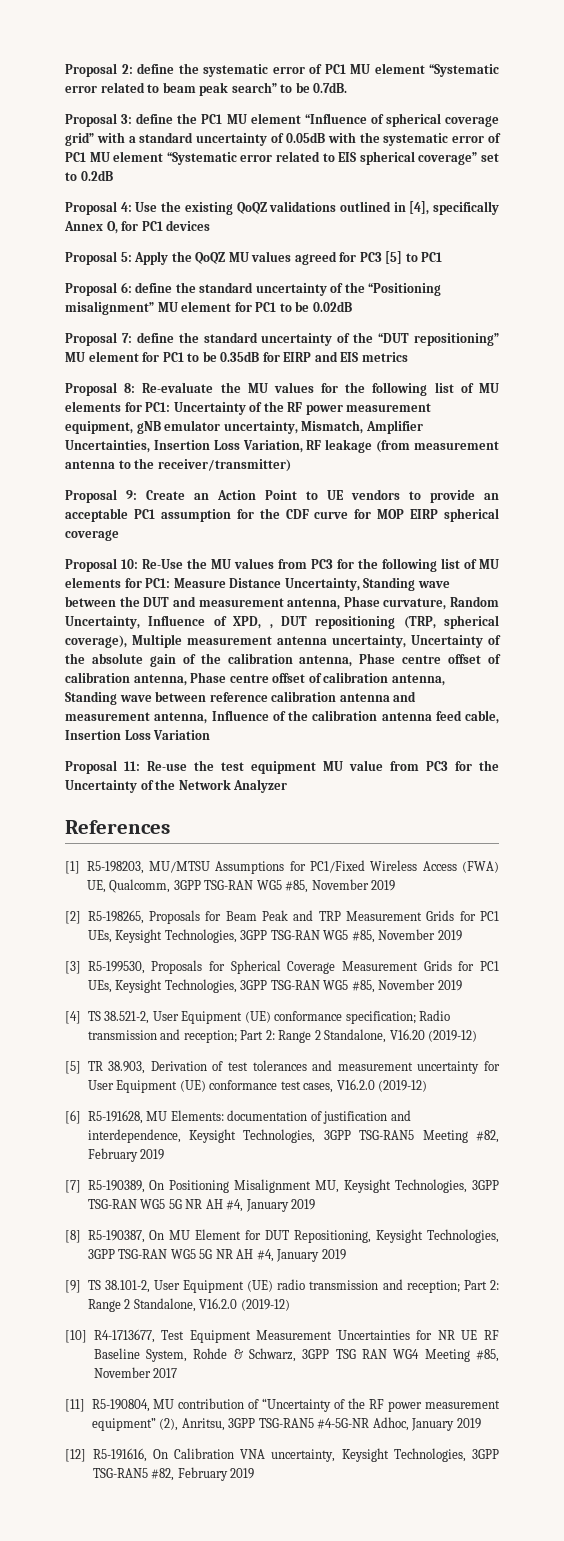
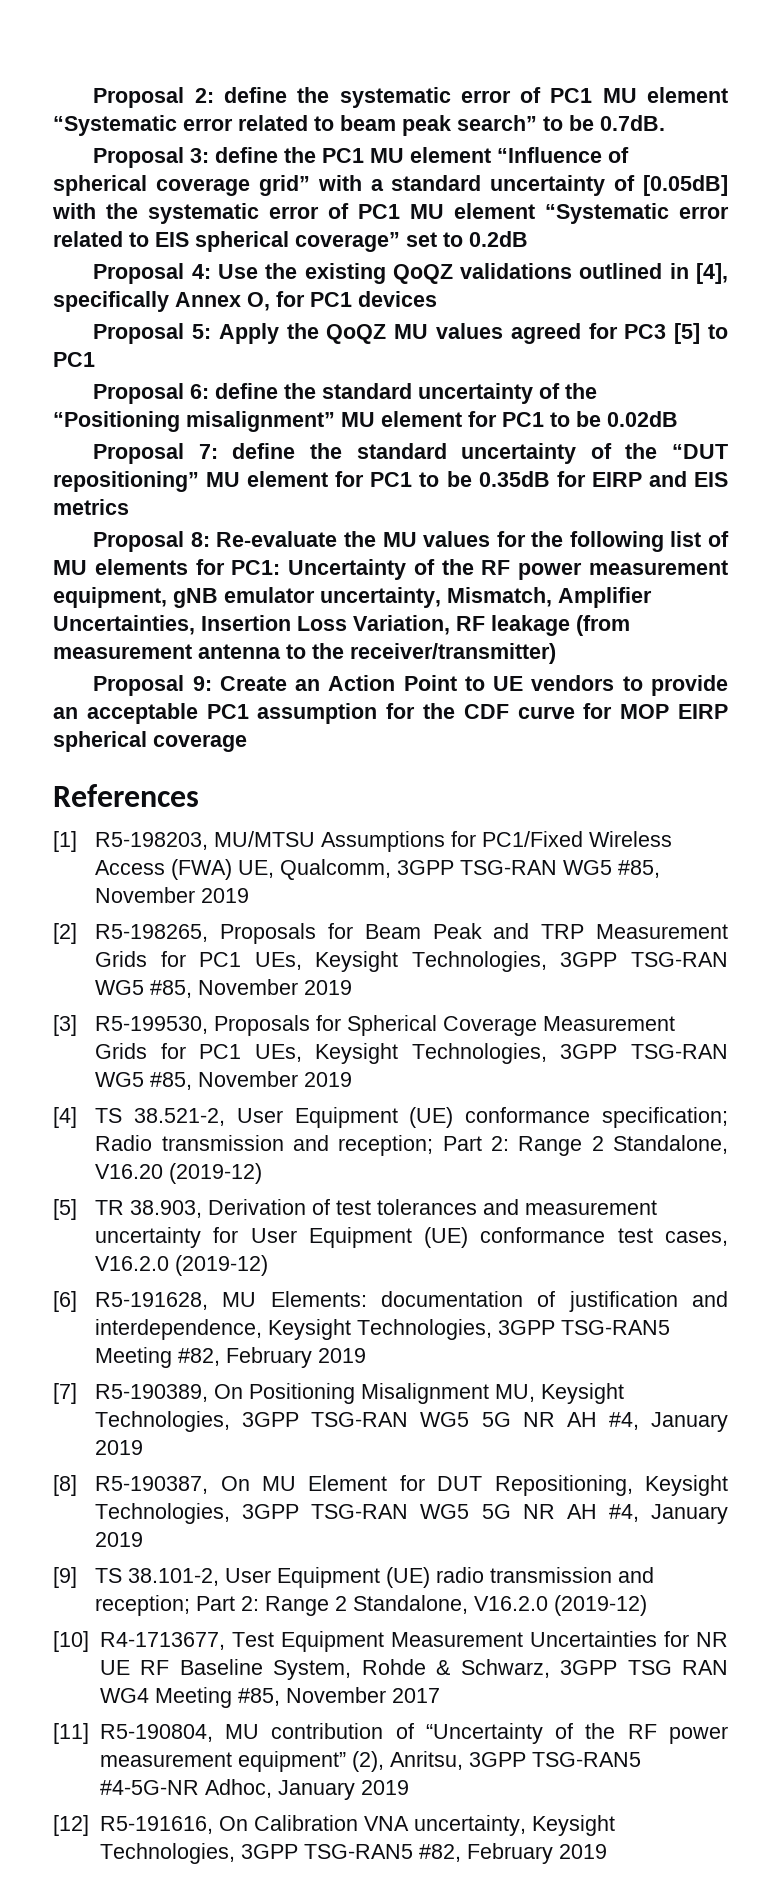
- Proposal 3: define the PC1 MU element “Influence of spherical coverage grid” with a standard uncertainty of 0.05dB with the systematic error of PC1 MU element “Systematic error related to EIS spherical coverage” set to 0.2dB
+ Proposal 3: define the PC1 MU element “Influence of spherical coverage grid” with a standard uncertainty of [0.05dB] with the systematic error of PC1 MU element “Systematic error related to EIS spherical coverage” set to 0.2dB
- Proposal 10: Re-Use the MU values from PC3 for the following list of MU elements for PC1: Measure Distance Uncertainty, Standing wave between the DUT and measurement antenna, Phase curvature, Random Uncertainty, Influence of XPD, , DUT repositioning (TRP, spherical coverage), Multiple measurement antenna uncertainty, Uncertainty of the absolute gain of the calibration antenna, Phase centre offset of calibration antenna, Phase centre offset of calibration antenna, Standing wave between reference calibration antenna and measurement antenna, Influence of the calibration antenna feed cable, Insertion Loss Variation
- Proposal 11: Re-use the test equipment MU value from PC3 for the Uncertainty of the Network Analyzer

